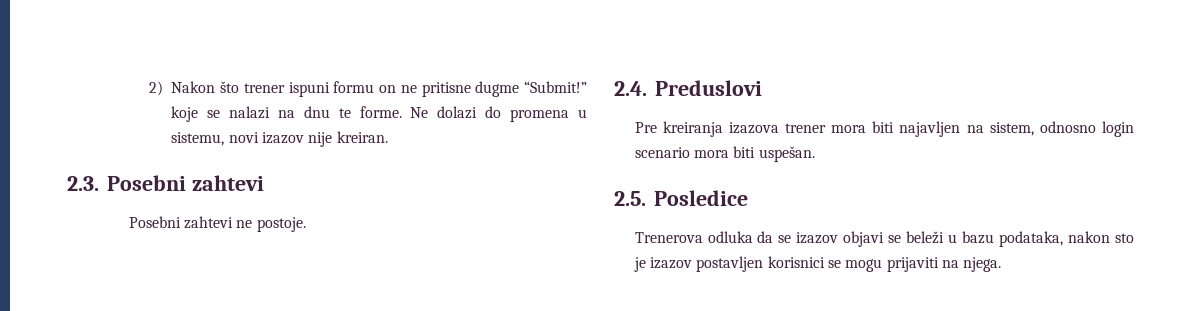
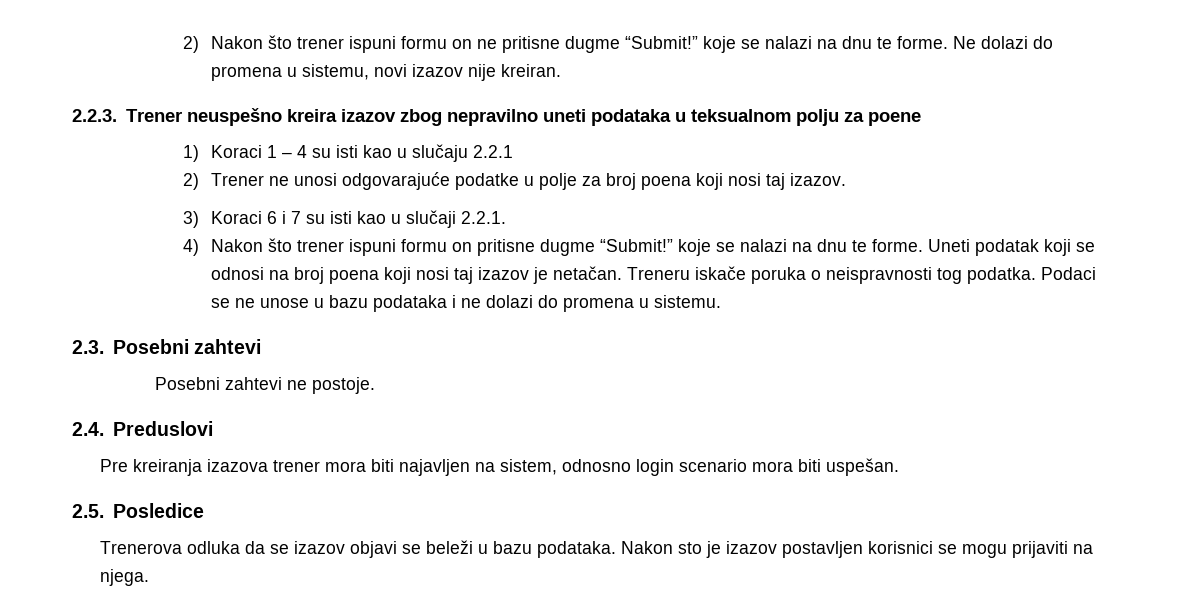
+ 2.2.3. Trener neuspešno kreira izazov zbog nepravilno uneti podataka u teksualnom polju za poene
+ 1) Koraci 1 – 4 su isti kao u slučaju 2.2.1
+ 2) Trener ne unosi odgovarajuće podatke u polje za broj poena koji nosi taj izazov.
+ 3) Koraci 6 i 7 su isti kao u slučaji 2.2.1.
+ 4) Nakon što trener ispuni formu on pritisne dugme “Submit!” koje se nalazi na dnu te forme. Uneti podatak koji se odnosi na broj poena koji nosi taj izazov je netačan. Treneru iskače poruka o neispravnosti tog podatka. Podaci se ne unose u bazu podataka i ne dolazi do promena u sistemu.
- Trenerova odluka da se izazov objavi se beleži u bazu podataka, nakon sto je izazov postavljen korisnici se mogu prijaviti na njega.
+ Trenerova odluka da se izazov objavi se beleži u bazu podataka. Nakon sto je izazov postavljen korisnici se mogu prijaviti na njega.

